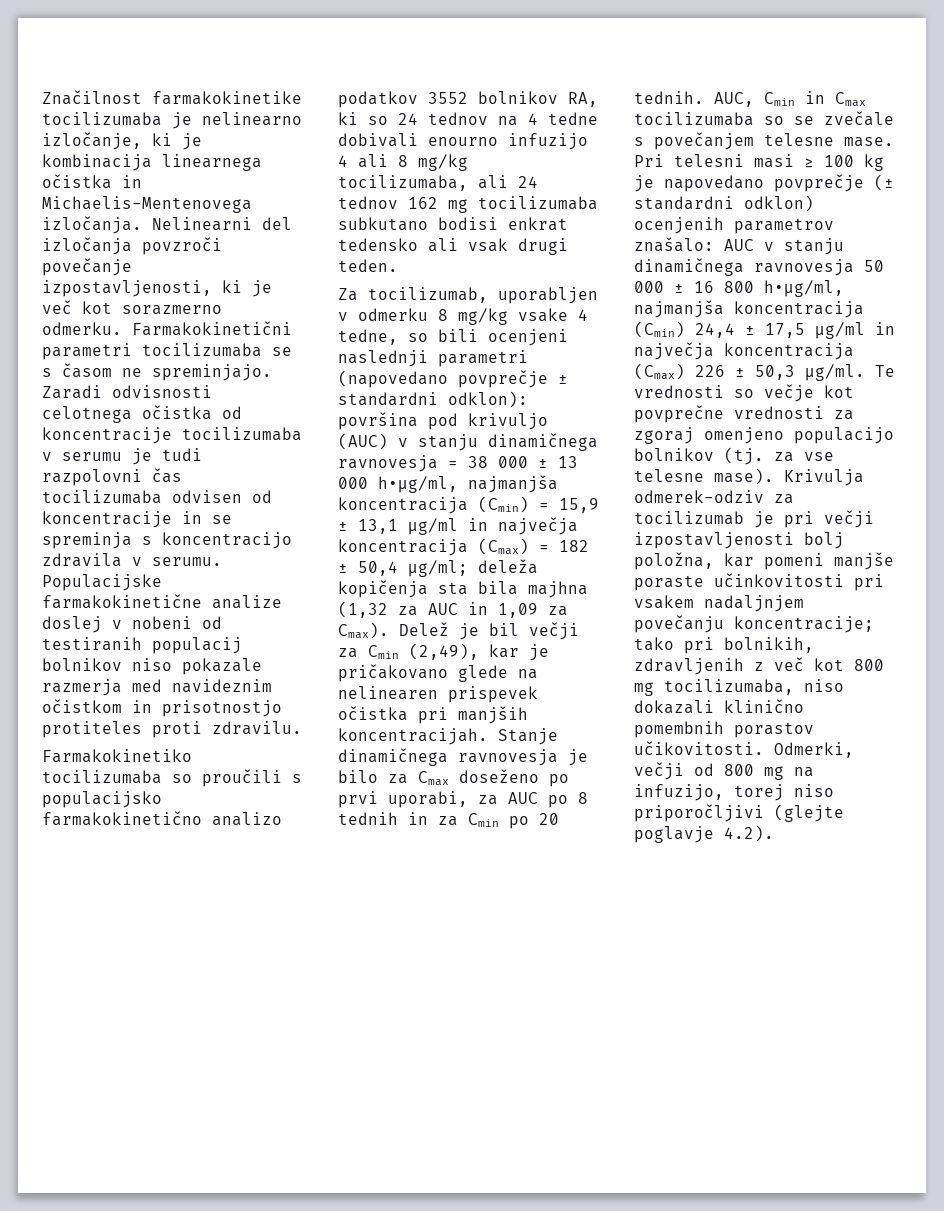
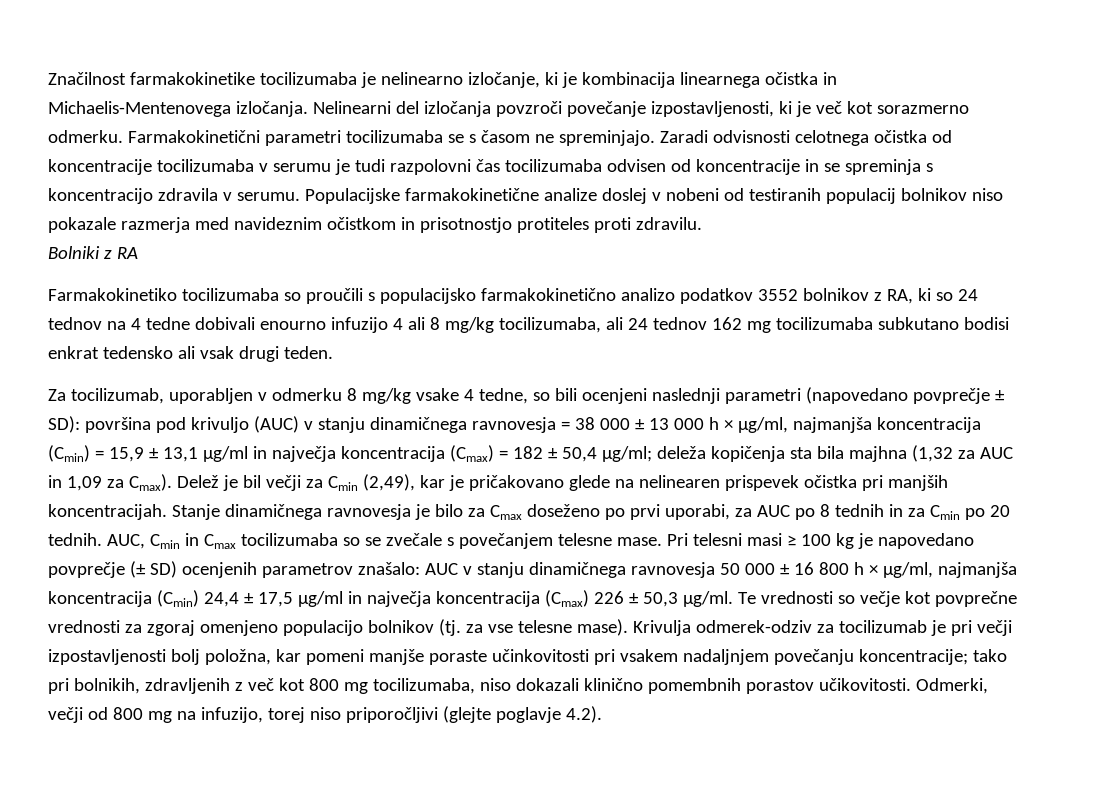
+ Bolniki z RA
- Farmakokinetiko tocilizumaba so proučili s populacijsko farmakokinetično analizo podatkov 3552 bolnikov RA, ki so 24 tednov na 4 tedne dobivali enourno infuzijo 4 ali 8 mg/kg tocilizumaba, ali 24 tednov 162 mg tocilizumaba subkutano bodisi enkrat tedensko ali vsak drugi teden.
+ Farmakokinetiko tocilizumaba so proučili s populacijsko farmakokinetično analizo podatkov 3552 bolnikov z RA, ki so 24 tednov na 4 tedne dobivali enourno infuzijo 4 ali 8 mg/kg tocilizumaba, ali 24 tednov 162 mg tocilizumaba subkutano bodisi enkrat tedensko ali vsak drugi teden.
- Za tocilizumab, uporabljen v odmerku 8 mg/kg vsake 4 tedne, so bili ocenjeni naslednji parametri (napovedano povprečje ± standardni odklon):
+ Za tocilizumab, uporabljen v odmerku 8 mg/kg vsake 4 tedne, so bili ocenjeni naslednji parametri (napovedano povprečje ± SD):
- površina pod krivuljo (AUC) v stanju dinamičnega ravnovesja = 38 000 ± 13 000 h•µg/ml, najmanjša koncentracija (Cmin) = 15,9 ± 13,1 μg/ml in največja koncentracija (Cmax) = 182 ± 50,4 µg/ml;
+ površina pod krivuljo (AUC) v stanju dinamičnega ravnovesja = 38 000 ± 13 000 h × µg/ml, najmanjša koncentracija (Cmin) = 15,9 ± 13,1 μg/ml in največja koncentracija (Cmax) = 182 ± 50,4 µg/ml;
- Pri telesni masi ≥ 100 kg je napovedano povprečje (± standardni odklon) ocenjenih parametrov znašalo: AUC v stanju dinamičnega ravnovesja 50 000 ± 16 800 h•μg/ml, najmanjša koncentracija (Cmin) 24,4 ± 17,5 μg/ml in največja koncentracija (Cmax) 226 ± 50,3 μg/ml.
+ Pri telesni masi ≥ 100 kg je napovedano povprečje (± SD) ocenjenih parametrov znašalo: AUC v stanju dinamičnega ravnovesja 50 000 ± 16 800 h × μg/ml, najmanjša koncentracija (Cmin) 24,4 ± 17,5 μg/ml in največja koncentracija (Cmax) 226 ± 50,3 μg/ml.

